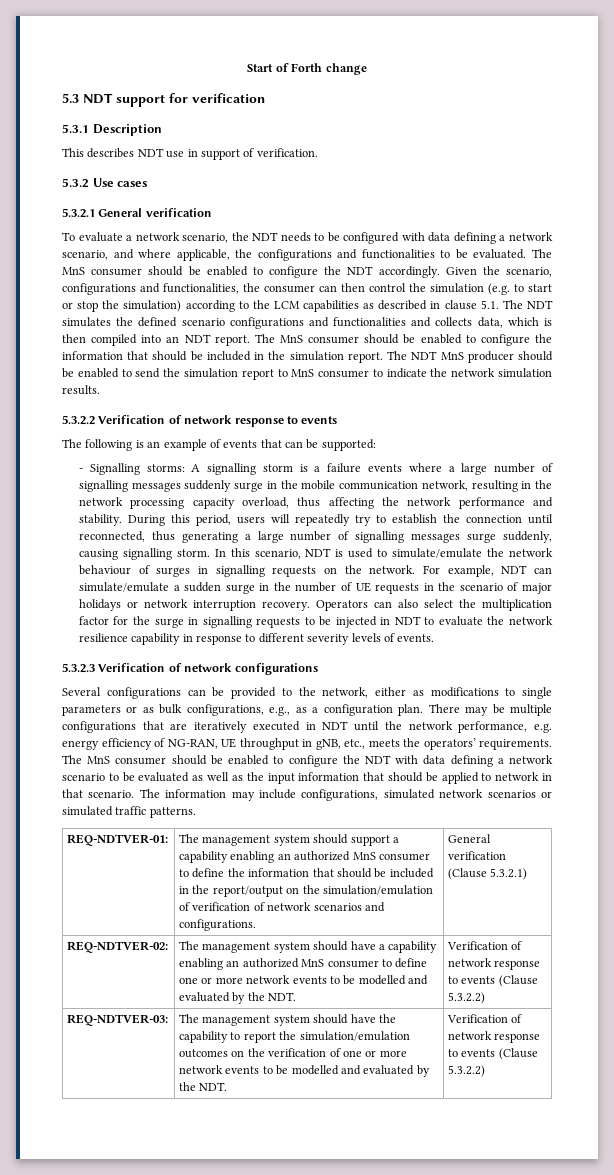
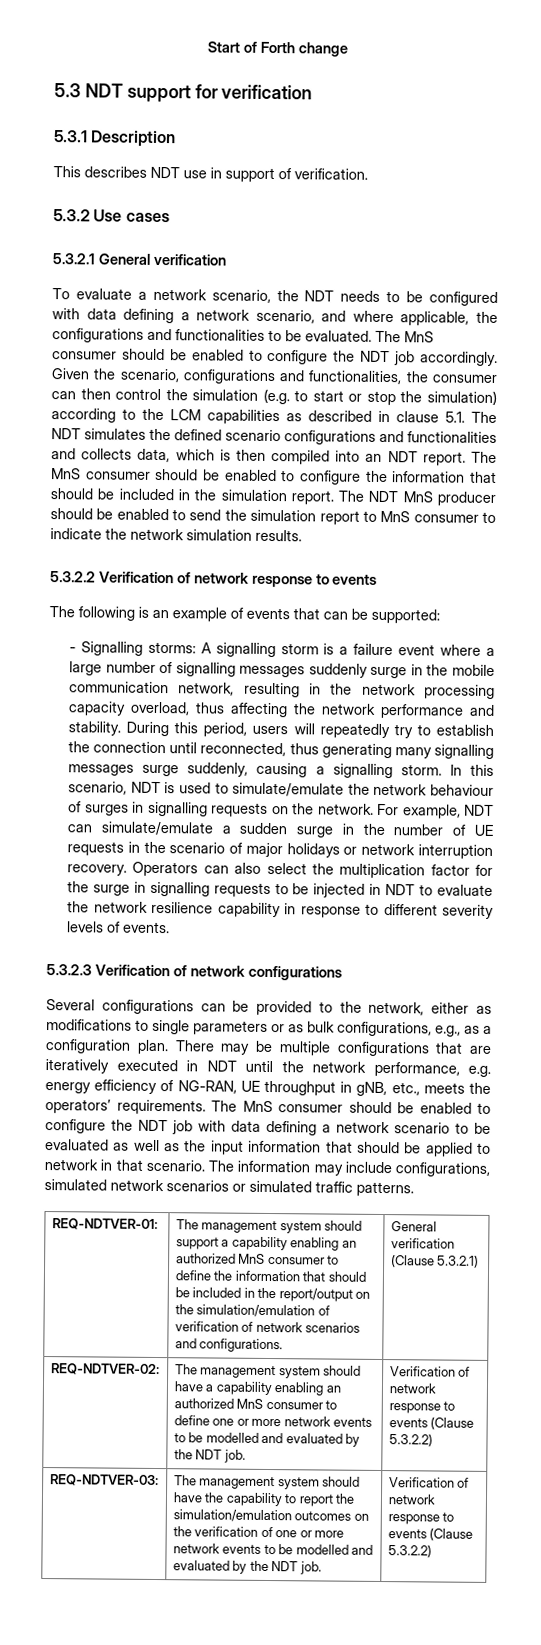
- The MnS consumer should be enabled to configure the NDT accordingly.
+ The MnS consumer should be enabled to configure the NDT job accordingly.
- - Signalling storms: A signalling storm is a failure events where a large number of signalling messages suddenly surge in the mobile communication network, resulting in the network processing capacity overload, thus affecting the network performance and stability.
+ - Signalling storms: A signalling storm is a failure event where a large number of signalling messages suddenly surge in the mobile communication network, resulting in the network processing capacity overload, thus affecting the network performance and stability.
- During this period, users will repeatedly try to establish the connection until reconnected, thus generating a large number of signalling messages surge suddenly, causing signalling storm.
+ During this period, users will repeatedly try to establish the connection until reconnected, thus generating many signalling messages surge suddenly, causing a signalling storm.
- The MnS consumer should be enabled to configure the NDT with data defining a network scenario to be evaluated as well as the input information that should be applied to network in that scenario.
+ The MnS consumer should be enabled to configure the NDT job with data defining a network scenario to be evaluated as well as the input information that should be applied to network in that scenario.
- REQ-NDTVER-02: | The management system should have a capability enabling an authorized MnS consumer to define one or more network events to be modelled and evaluated by the NDT. | Verification of network response to events (Clause 5.3.2.2)
+ REQ-NDTVER-02: | The management system should have a capability enabling an authorized MnS consumer to define one or more network events to be modelled and evaluated by the NDT job. | Verification of network response to events (Clause 5.3.2.2)
- REQ-NDTVER-03: | The management system should have the capability to report the simulation/emulation outcomes on the verification of one or more network events to be modelled and evaluated by the NDT. | Verification of network response to events (Clause 5.3.2.2)
+ REQ-NDTVER-03: | The management system should have the capability to report the simulation/emulation outcomes on the verification of one or more network events to be modelled and evaluated by the NDT job. | Verification of network response to events (Clause 5.3.2.2)

